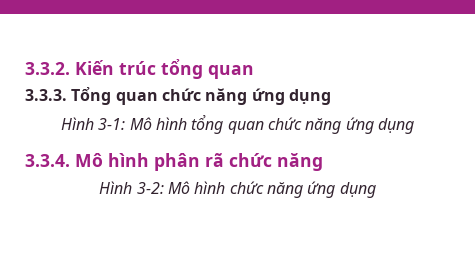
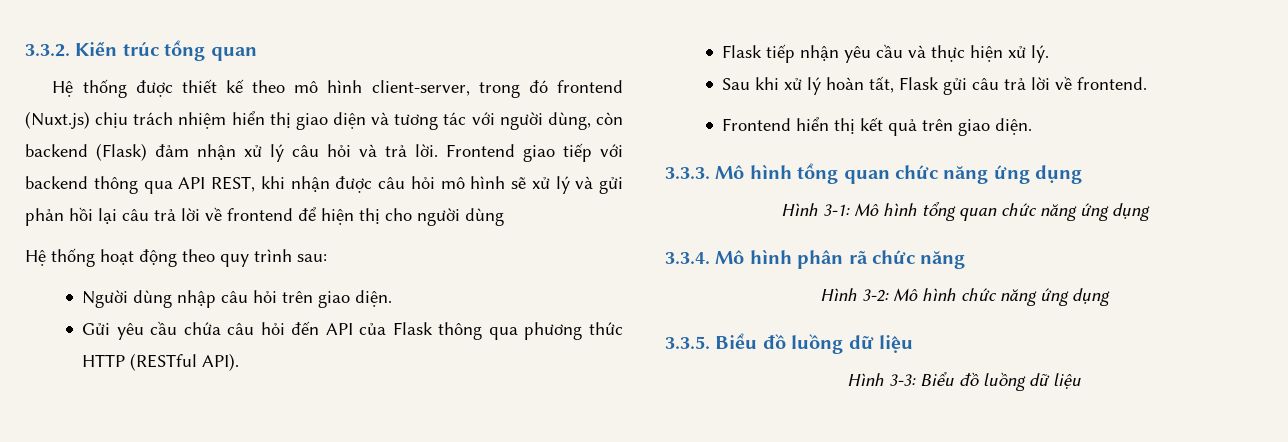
- 3.3.3. Tổng quan chức năng ứng dụng
+ Hệ thống được thiết kế theo mô hình client-server, trong đó frontend (Nuxt.js) chịu trách nhiệm hiển thị giao diện và tương tác với người dùng, còn backend (Flask) đảm nhận xử lý câu hỏi và trả lời. Frontend giao tiếp với backend thông qua API REST, khi nhận được câu hỏi mô hình sẽ xử lý và gửi phản hồi lại câu trả lời về frontend để hiện thị cho người dùng
+ Hệ thống hoạt động theo quy trình sau:
+ Người dùng nhập câu hỏi trên giao diện.
+ Gửi yêu cầu chứa câu hỏi đến API của Flask thông qua phương thức HTTP (RESTful API).
+ Flask tiếp nhận yêu cầu và thực hiện xử lý.
+ Sau khi xử lý hoàn tất, Flask gửi câu trả lời về frontend.
+ Frontend hiển thị kết quả trên giao diện.
+ 3.3.3. Mô hình tổng quan chức năng ứng dụng
+ 3.3.5. Biểu đồ luồng dữ liệu
+ Hình 3-3: Biểu đồ luồng dữ liệu

